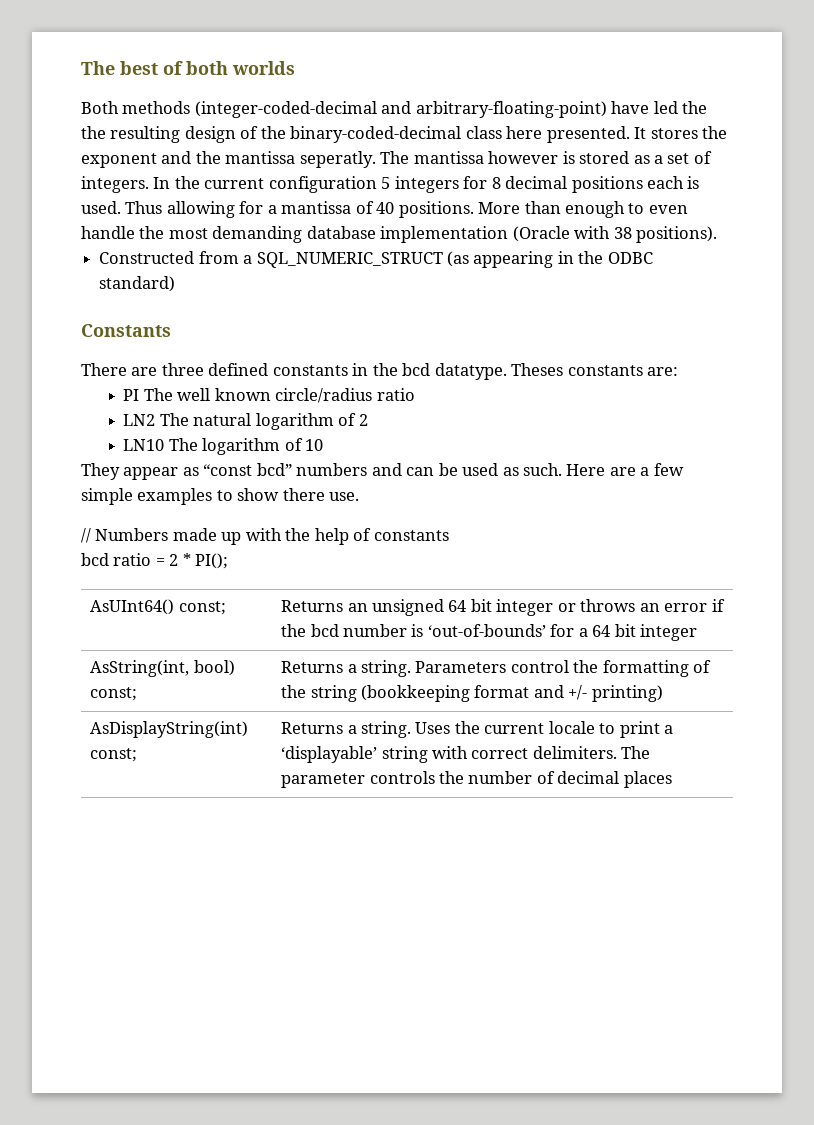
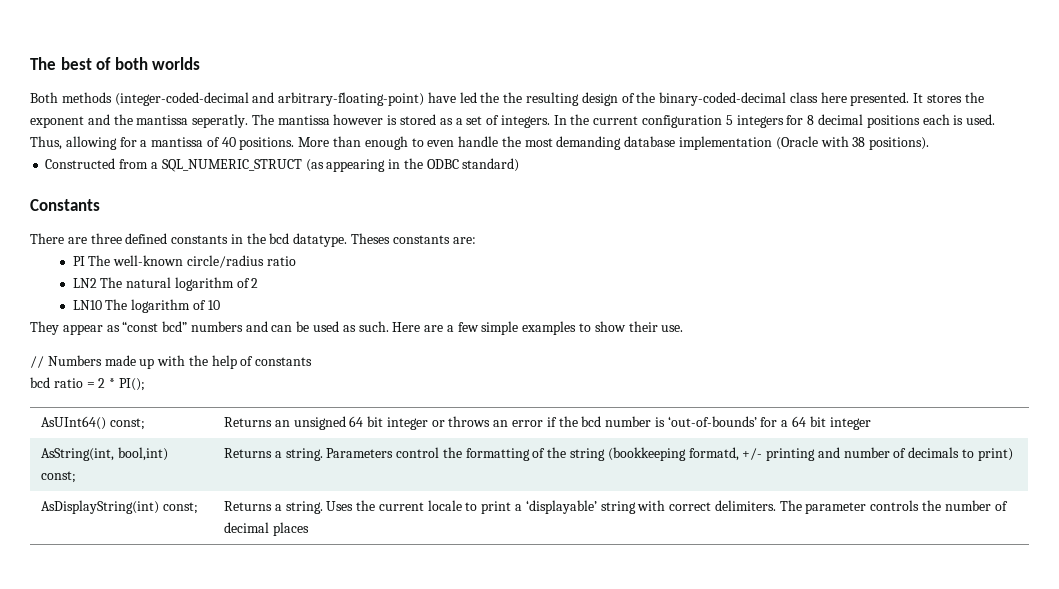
- Thus allowing for a mantissa of 40 positions.
+ Thus, allowing for a mantissa of 40 positions.
- PI The well known circle/radius ratio
+ PI The well-known circle/radius ratio
- Here are a few simple examples to show there use.
+ Here are a few simple examples to show their use.
- AsString(int, bool) const; | Returns a string. Parameters control the formatting of the string (bookkeeping format and +/- printing)
+ AsString(int, bool,int) const; | Returns a string. Parameters control the formatting of the string (bookkeeping formatd, +/- printing and number of decimals to print)

